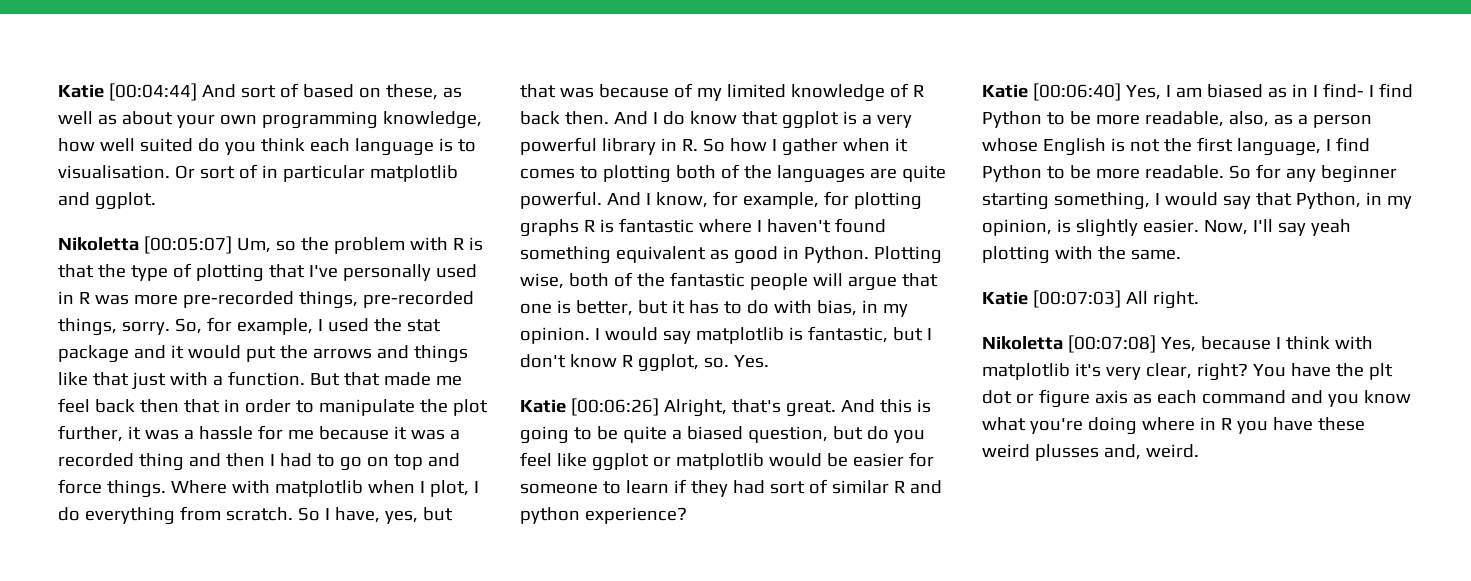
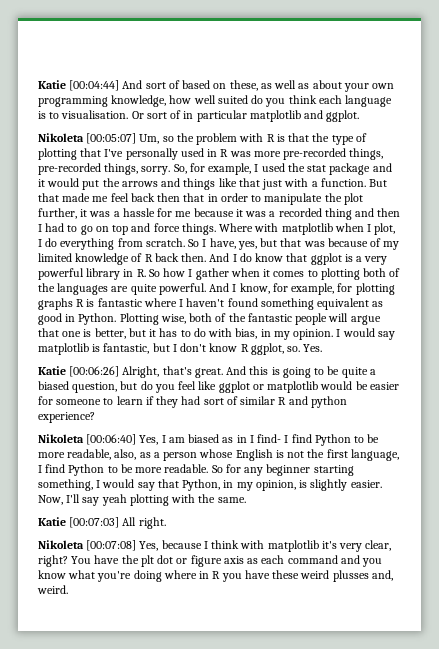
- Nikoletta [00:05:07] Um, so the problem with R is that the type of plotting that I've personally used in R was more pre-recorded things, pre-recorded things, sorry.
+ Nikoleta [00:05:07] Um, so the problem with R is that the type of plotting that I've personally used in R was more pre-recorded things, pre-recorded things, sorry.
- Katie [00:06:40] Yes, I am biased as in I find- I find Python to be more readable, also, as a person whose English is not the first language, I find Python to be more readable.
+ Nikoleta [00:06:40] Yes, I am biased as in I find- I find Python to be more readable, also, as a person whose English is not the first language, I find Python to be more readable.
- Nikoletta [00:07:08] Yes, because I think with matplotlib it's very clear, right?
+ Nikoleta [00:07:08] Yes, because I think with matplotlib it's very clear, right?

